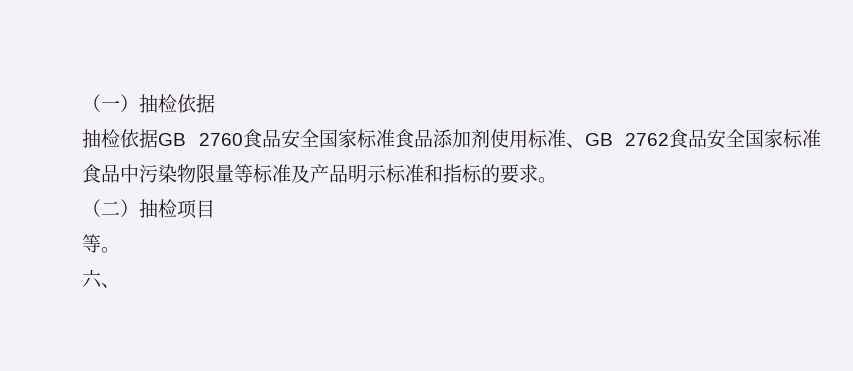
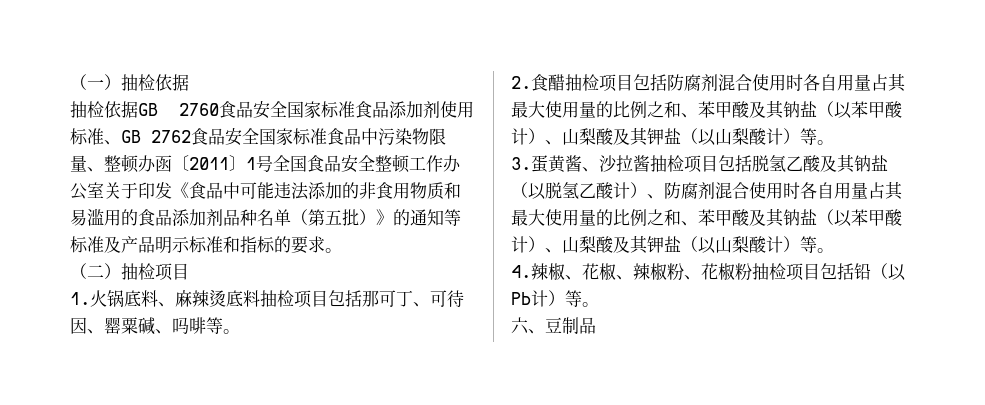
- 抽检依据GB 2760食品安全国家标准食品添加剂使用标准、GB 2762食品安全国家标准食品中污染物限量等标准及产品明示标准和指标的要求。
+ 抽检依据GB 2760食品安全国家标准食品添加剂使用标准、GB 2762食品安全国家标准食品中污染物限量、整顿办函〔2011〕1号全国食品安全整顿工作办公室关于印发《食品中可能违法添加的非食用物质和易滥用的食品添加剂品种名单（第五批）》的通知等标准及产品明示标准和指标的要求。
- 等。
+ 1.火锅底料、麻辣烫底料抽检项目包括那可丁、可待因、罂粟碱、吗啡等。
+ 2.食醋抽检项目包括防腐剂混合使用时各自用量占其最大使用量的比例之和、苯甲酸及其钠盐（以苯甲酸计）、山梨酸及其钾盐（以山梨酸计）等。
+ 3.蛋黄酱、沙拉酱抽检项目包括脱氢乙酸及其钠盐（以脱氢乙酸计）、防腐剂混合使用时各自用量占其最大使用量的比例之和、苯甲酸及其钠盐（以苯甲酸计）、山梨酸及其钾盐（以山梨酸计）等。
+ 4.辣椒、花椒、辣椒粉、花椒粉抽检项目包括铅（以Pb计）等。
- 六、
+ 六、豆制品

